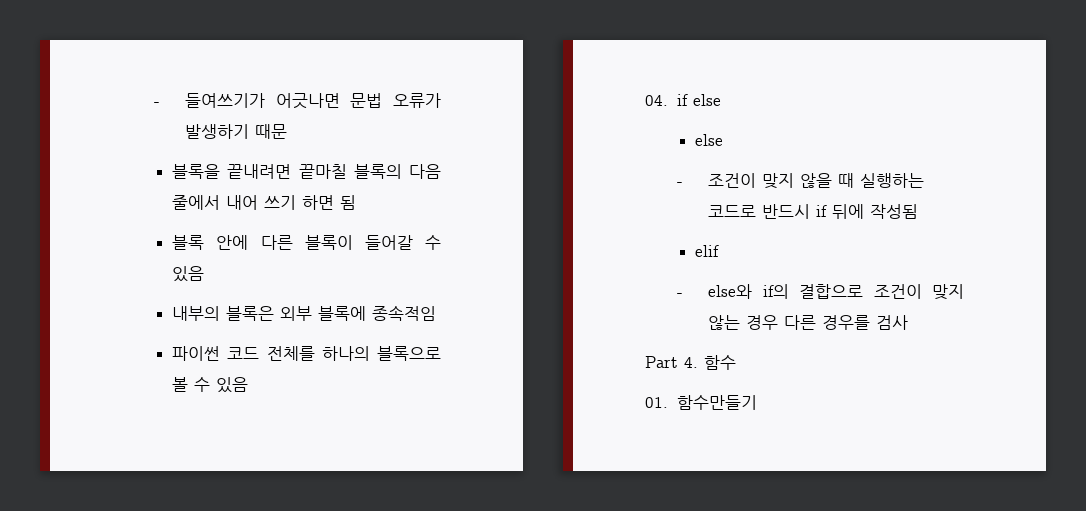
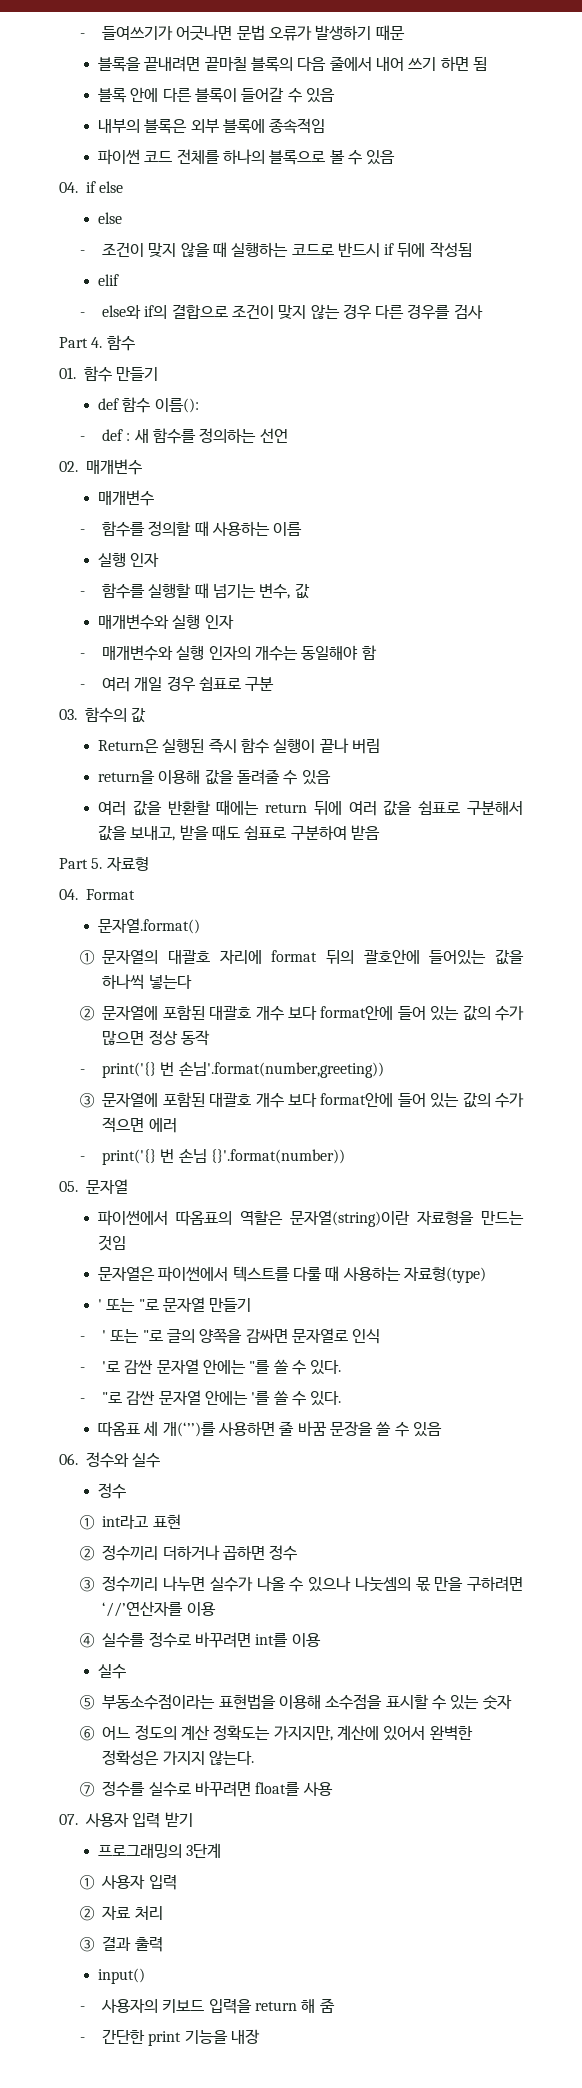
- 01. 함수만들기
+ 01. 함수 만들기
+ def 함수 이름():
+ - def : 새 함수를 정의하는 선언
+ 02. 매개변수
+ 매개변수
+ - 함수를 정의할 때 사용하는 이름
+ 실행 인자
+ - 함수를 실행할 때 넘기는 변수, 값
+ 매개변수와 실행 인자
+ - 매개변수와 실행 인자의 개수는 동일해야 함
+ - 여러 개일 경우 쉼표로 구분
+ 03. 함수의 값
+ Return은 실행된 즉시 함수 실행이 끝나 버림
+ return을 이용해 값을 돌려줄 수 있음
+ 여러 값을 반환할 때에는 return 뒤에 여러 값을 쉼표로 구분해서 값을 보내고, 받을 때도 쉼표로 구분하여 받음
+ Part 5. 자료형
+ 04. Format
+ 문자열.format()
+ ① 문자열의 대괄호 자리에 format 뒤의 괄호안에 들어있는 값을 하나씩 넣는다
+ ② 문자열에 포함된 대괄호 개수 보다 format안에 들어 있는 값의 수가 많으면 정상 동작
+ - print('{} 번 손님'.format(number,greeting))
+ ③ 문자열에 포함된 대괄호 개수 보다 format안에 들어 있는 값의 수가 적으면 에러
+ - print('{} 번 손님 {}'.format(number))
+ 05. 문자열
+ 파이썬에서 따옴표의 역할은 문자열(string)이란 자료형을 만드는 것임
+ 문자열은 파이썬에서 텍스트를 다룰 때 사용하는 자료형(type)
+ ' 또는 "로 문자열 만들기
+ - ' 또는 "로 글의 양쪽을 감싸면 문자열로 인식
+ - '로 감싼 문자열 안에는 "를 쓸 수 있다.
+ - "로 감싼 문자열 안에는 '를 쓸 수 있다.
+ 따옴표 세 개(‘’’)를 사용하면 줄 바꿈 문장을 쓸 수 있음
+ 06. 정수와 실수
+ 정수
+ ① int라고 표현
+ ② 정수끼리 더하거나 곱하면 정수
+ ③ 정수끼리 나누면 실수가 나올 수 있으나 나눗셈의 몫 만을 구하려면 ‘//’연산자를 이용
+ ④ 실수를 정수로 바꾸려면 int를 이용
+ 실수
+ ⑤ 부동소수점이라는 표현법을 이용해 소수점을 표시할 수 있는 숫자
+ ⑥ 어느 정도의 계산 정확도는 가지지만, 계산에 있어서 완벽한 정확성은 가지지 않는다.
+ ⑦ 정수를 실수로 바꾸려면 float를 사용
+ 07. 사용자 입력 받기
+ 프로그래밍의 3단계
+ ① 사용자 입력
+ ② 자료 처리
+ ③ 결과 출력
+ input()
+ - 사용자의 키보드 입력을 return 해 줌
+ - 간단한 print 기능을 내장

